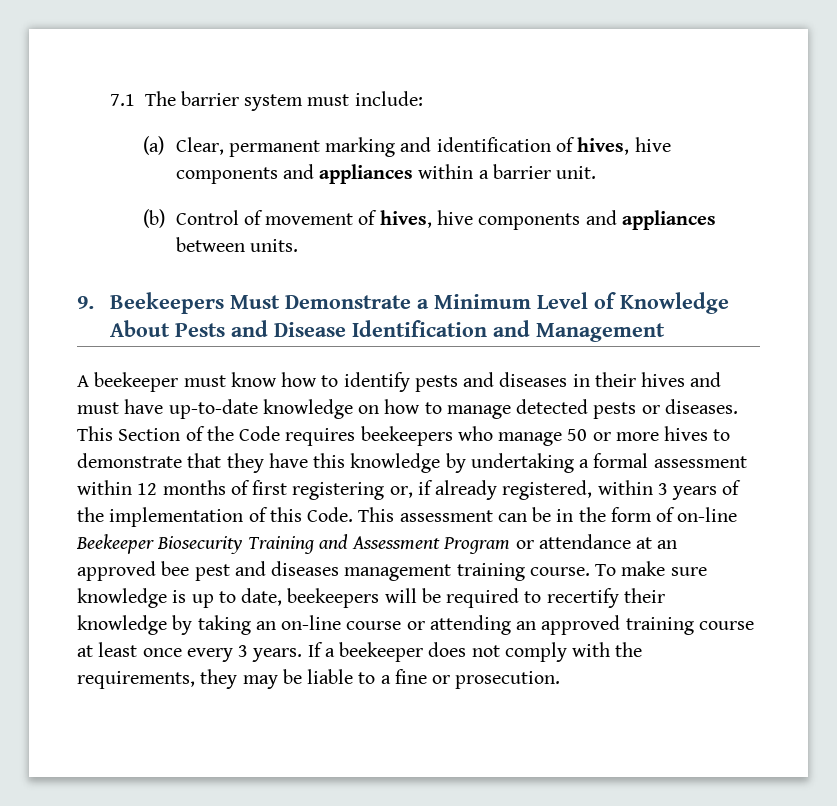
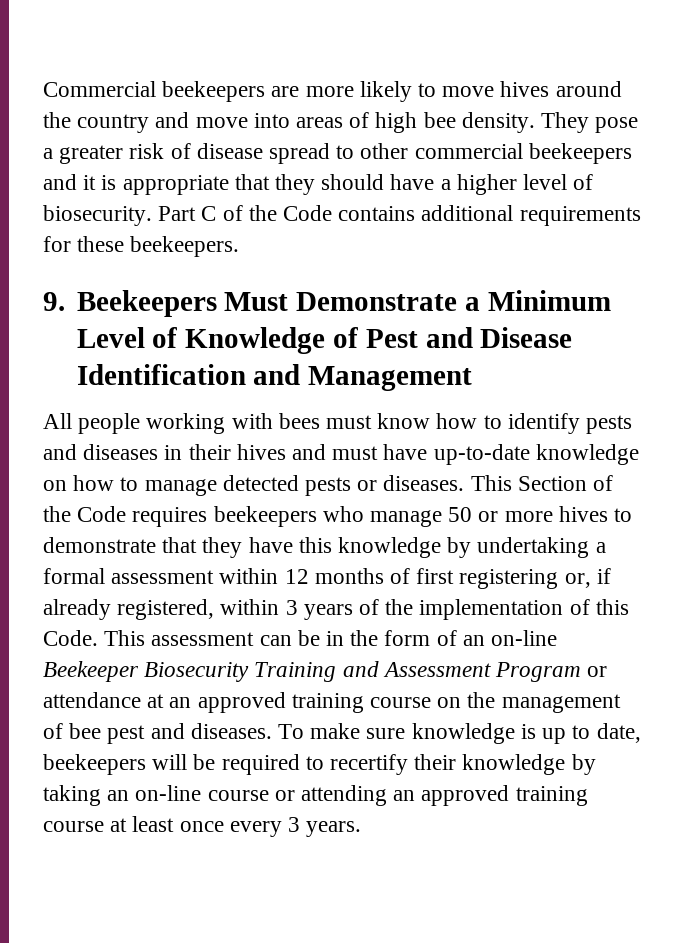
- 7.1 The barrier system must include:
- (a) Clear, permanent marking and identification of hives, hive components and appliances within a barrier unit.
- (b) Control of movement of hives, hive components and appliances between units.
+ Commercial beekeepers are more likely to move hives around the country and move into areas of high bee density. They pose a greater risk of disease spread to other commercial beekeepers and it is appropriate that they should have a higher level of biosecurity. Part C of the Code contains additional requirements for these beekeepers.
- 9. Beekeepers Must Demonstrate a Minimum Level of Knowledge About Pests and Disease Identification and Management
+ 9. Beekeepers Must Demonstrate a Minimum Level of Knowledge of Pest and Disease Identification and Management
- A beekeeper must know how to identify pests and diseases in their hives and must have up-to-date knowledge on how to manage detected pests or diseases.
+ All people working with bees must know how to identify pests and diseases in their hives and must have up-to-date knowledge on how to manage detected pests or diseases.
- This assessment can be in the form of on-line Beekeeper Biosecurity Training and Assessment Program or attendance at an approved bee pest and diseases management training course.
+ This assessment can be in the form of an on-line Beekeeper Biosecurity Training and Assessment Program or attendance at an approved training course on the management of bee pest and diseases.
- If a beekeeper does not comply with the requirements, they may be liable to a fine or prosecution.

